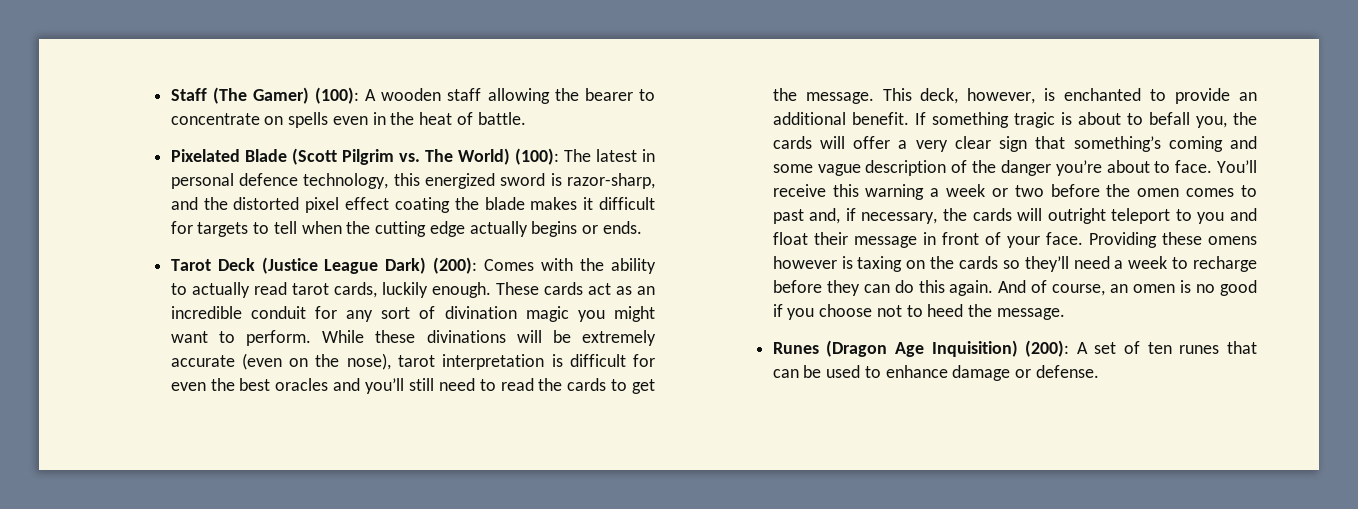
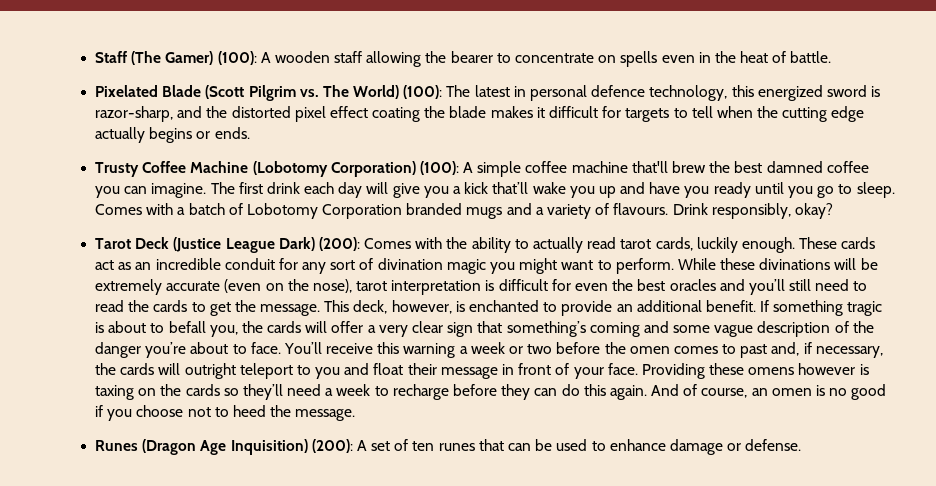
+ Trusty Coffee Machine (Lobotomy Corporation) (100): A simple coffee machine that'll brew the best damned coffee you can imagine. The first drink each day will give you a kick that’ll wake you up and have you ready until you go to sleep. Comes with a batch of Lobotomy Corporation branded mugs and a variety of flavours. Drink responsibly, okay?

